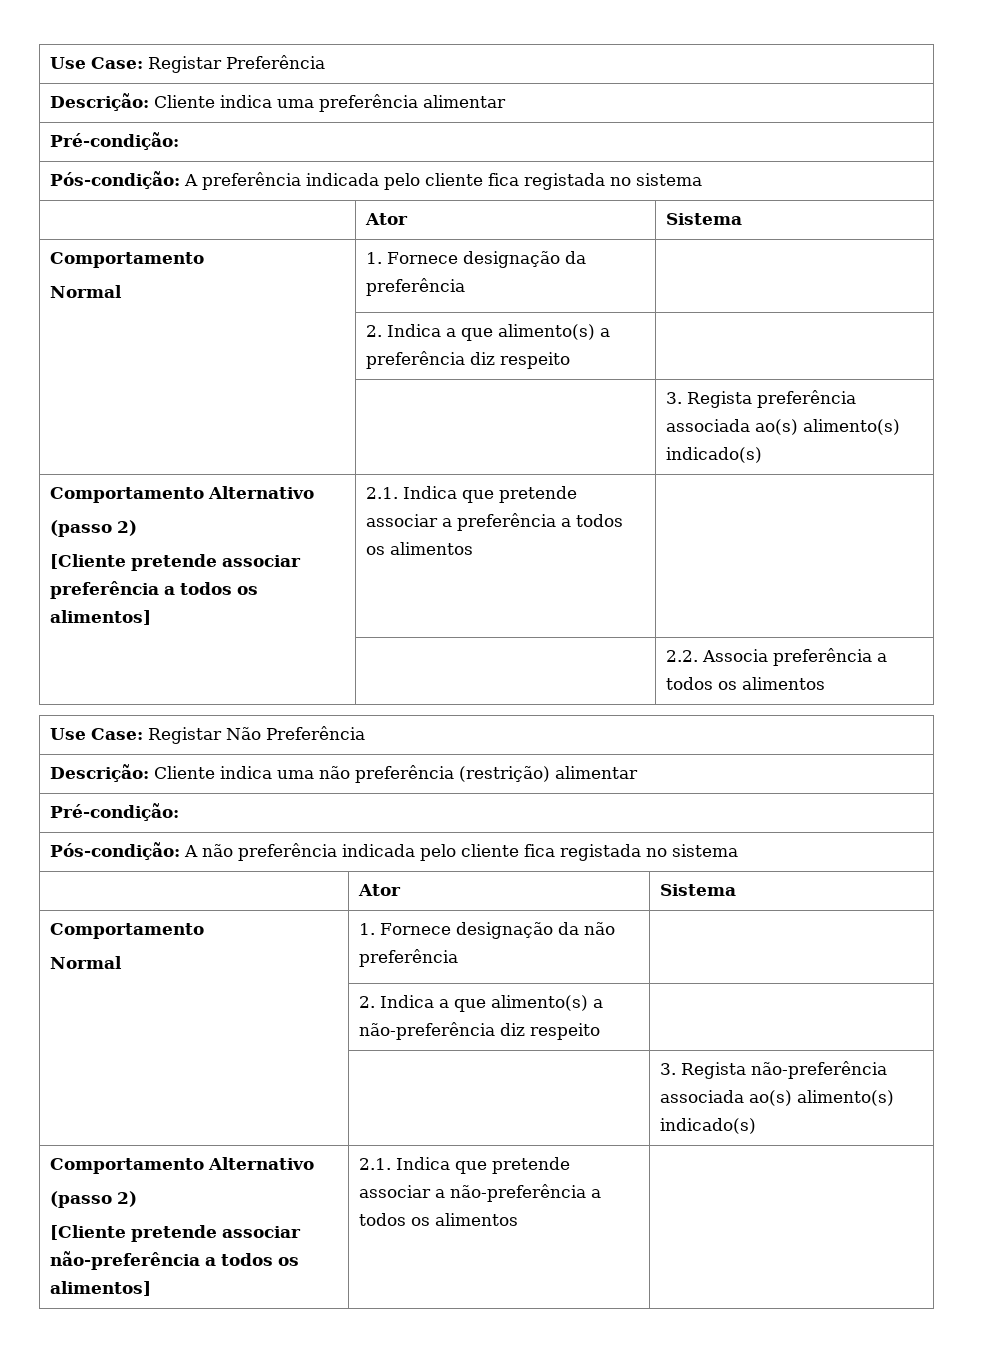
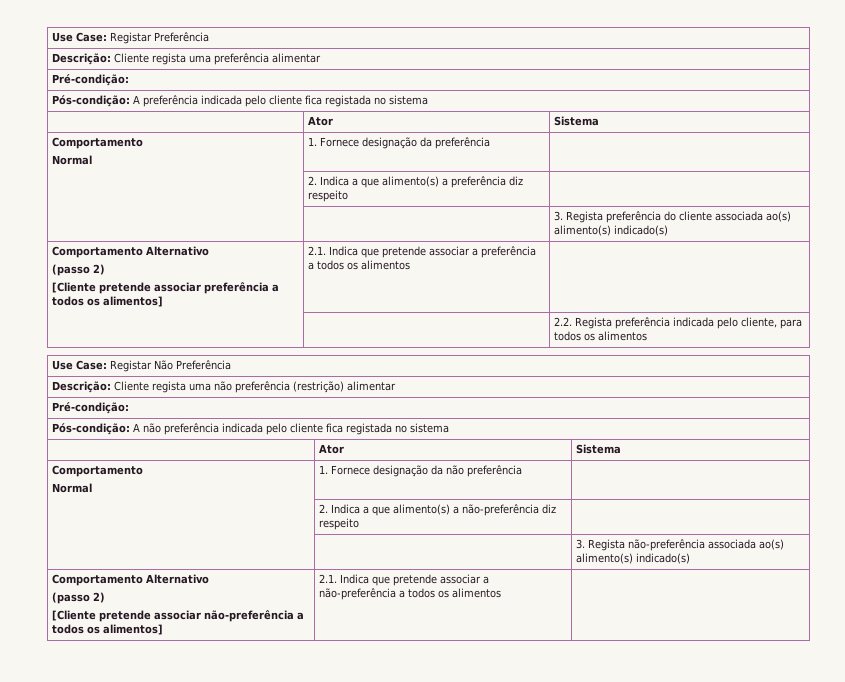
- Descrição: Cliente indica uma preferência alimentar
+ Descrição: Cliente regista uma preferência alimentar
- | | 3. Regista preferência associada ao(s) alimento(s) indicado(s)
+ | | 3. Regista preferência do cliente associada ao(s) alimento(s) indicado(s)
- | | 2.2. Associa preferência a todos os alimentos
+ | | 2.2. Regista preferência indicada pelo cliente, para todos os alimentos
- Descrição: Cliente indica uma não preferência (restrição) alimentar
+ Descrição: Cliente regista uma não preferência (restrição) alimentar

